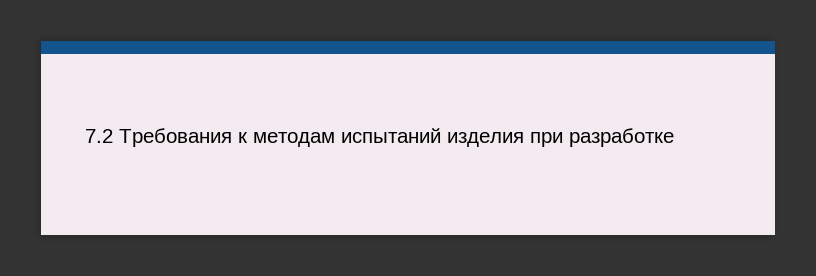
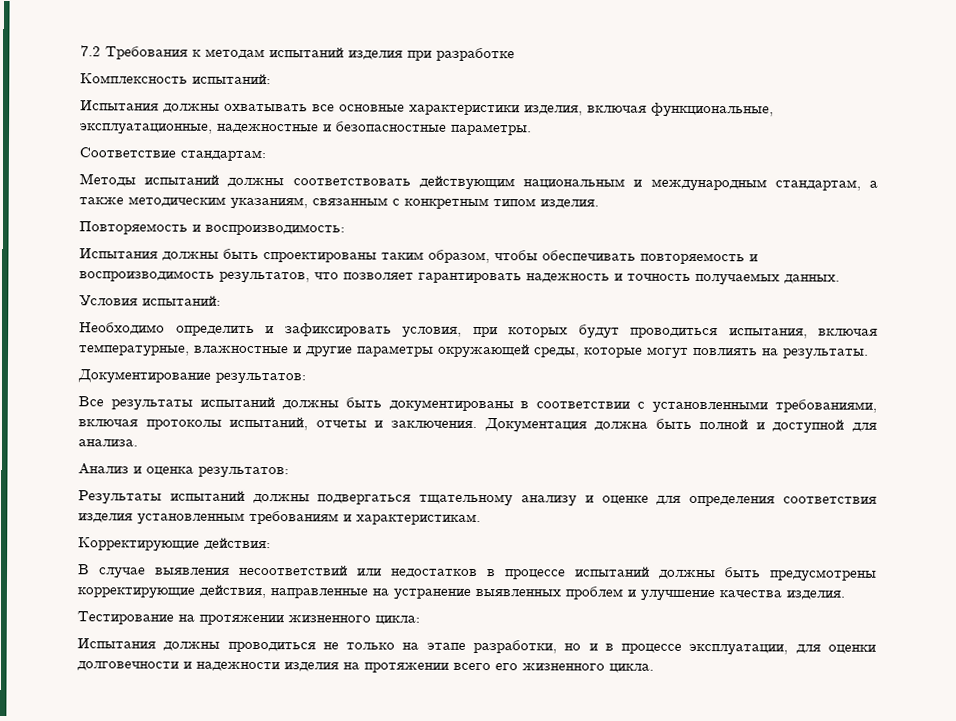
+ Комплексность испытаний:
+ Испытания должны охватывать все основные характеристики изделия, включая функциональные, эксплуатационные, надежностные и безопасностные параметры.
+ Соответствие стандартам:
+ Методы испытаний должны соответствовать действующим национальным и международным стандартам, а также методическим указаниям, связанным с конкретным типом изделия.
+ Повторяемость и воспроизводимость:
+ Испытания должны быть спроектированы таким образом, чтобы обеспечивать повторяемость и воспроизводимость результатов, что позволяет гарантировать надежность и точность получаемых данных.
+ Условия испытаний:
+ Необходимо определить и зафиксировать условия, при которых будут проводиться испытания, включая температурные, влажностные и другие параметры окружающей среды, которые могут повлиять на результаты.
+ Документирование результатов:
+ Все результаты испытаний должны быть документированы в соответствии с установленными требованиями, включая протоколы испытаний, отчеты и заключения. Документация должна быть полной и доступной для анализа.
+ Анализ и оценка результатов:
+ Результаты испытаний должны подвергаться тщательному анализу и оценке для определения соответствия изделия установленным требованиям и характеристикам.
+ Корректирующие действия:
+ В случае выявления несоответствий или недостатков в процессе испытаний должны быть предусмотрены корректирующие действия, направленные на устранение выявленных проблем и улучшение качества изделия.
+ Тестирование на протяжении жизненного цикла:
+ Испытания должны проводиться не только на этапе разработки, но и в процессе эксплуатации, для оценки долговечности и надежности изделия на протяжении всего его жизненного цикла.

